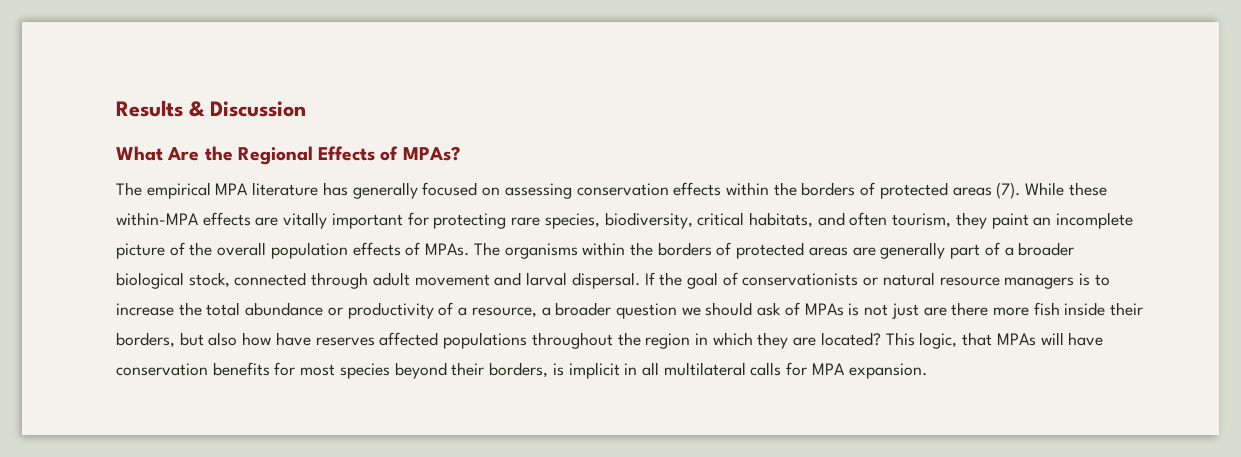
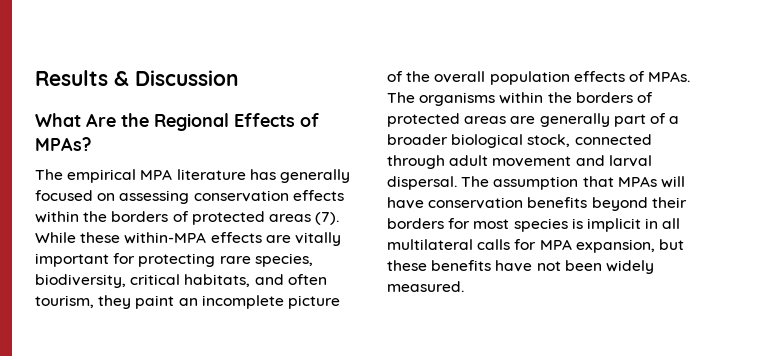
- If the goal of conservationists or natural resource managers is to increase the total abundance or productivity of a resource, a broader question we should ask of MPAs is not just are there more fish inside their borders, but also how have reserves affected populations throughout the region in which they are located? This logic, that MPAs will have conservation benefits for most species beyond their borders, is implicit in all multilateral calls for MPA expansion.
+ The assumption that MPAs will have conservation benefits beyond their borders for most species is implicit in all multilateral calls for MPA expansion, but these benefits have not been widely measured.

